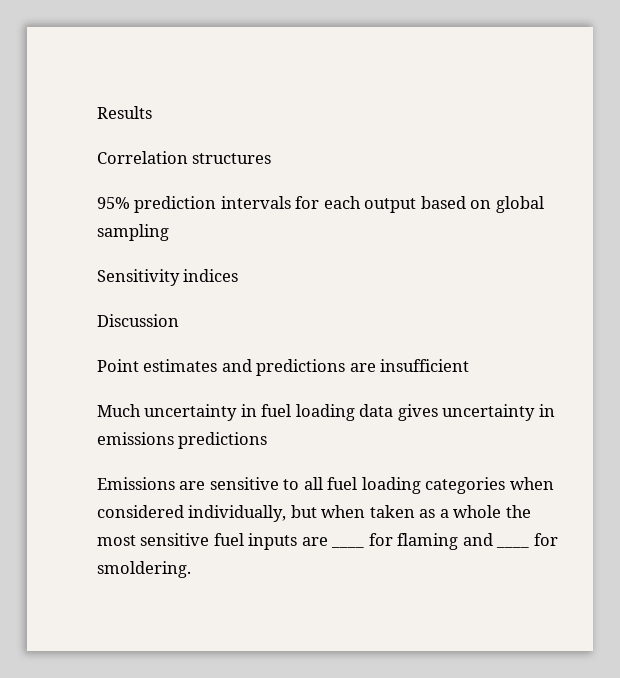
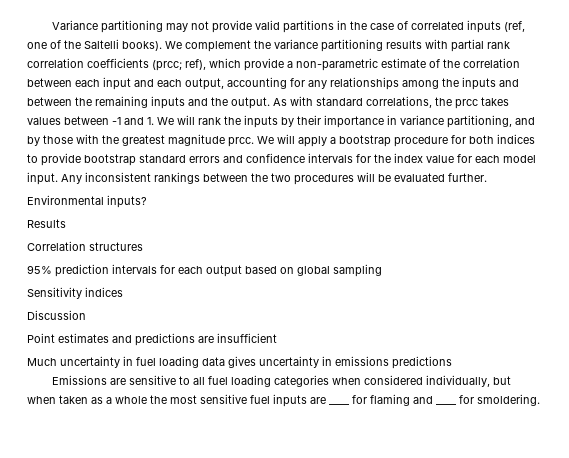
+ Variance partitioning may not provide valid partitions in the case of correlated inputs (ref, one of the Saltelli books). We complement the variance partitioning results with partial rank correlation coefficients (prcc; ref), which provide a non-parametric estimate of the correlation between each input and each output, accounting for any relationships among the inputs and between the remaining inputs and the output. As with standard correlations, the prcc takes values between -1 and 1. We will rank the inputs by their importance in variance partitioning, and by those with the greatest magnitude prcc. We will apply a bootstrap procedure for both indices to provide bootstrap standard errors and confidence intervals for the index value for each model input. Any inconsistent rankings between the two procedures will be evaluated further.
+ Environmental inputs?

